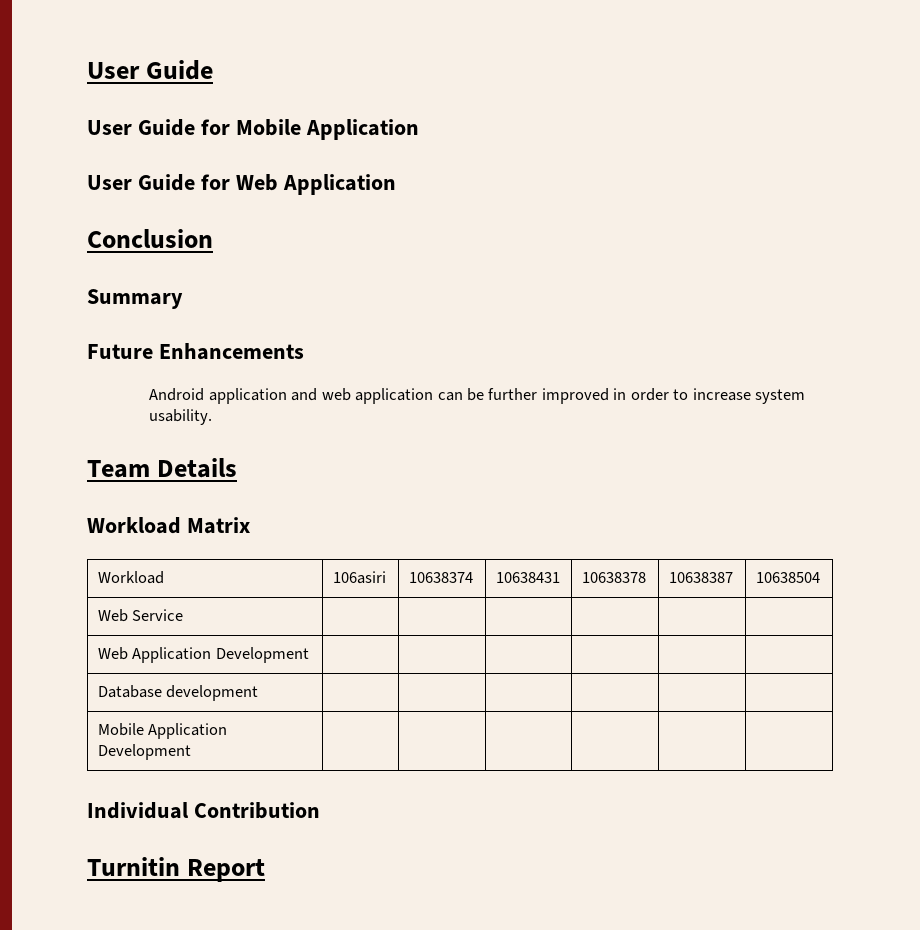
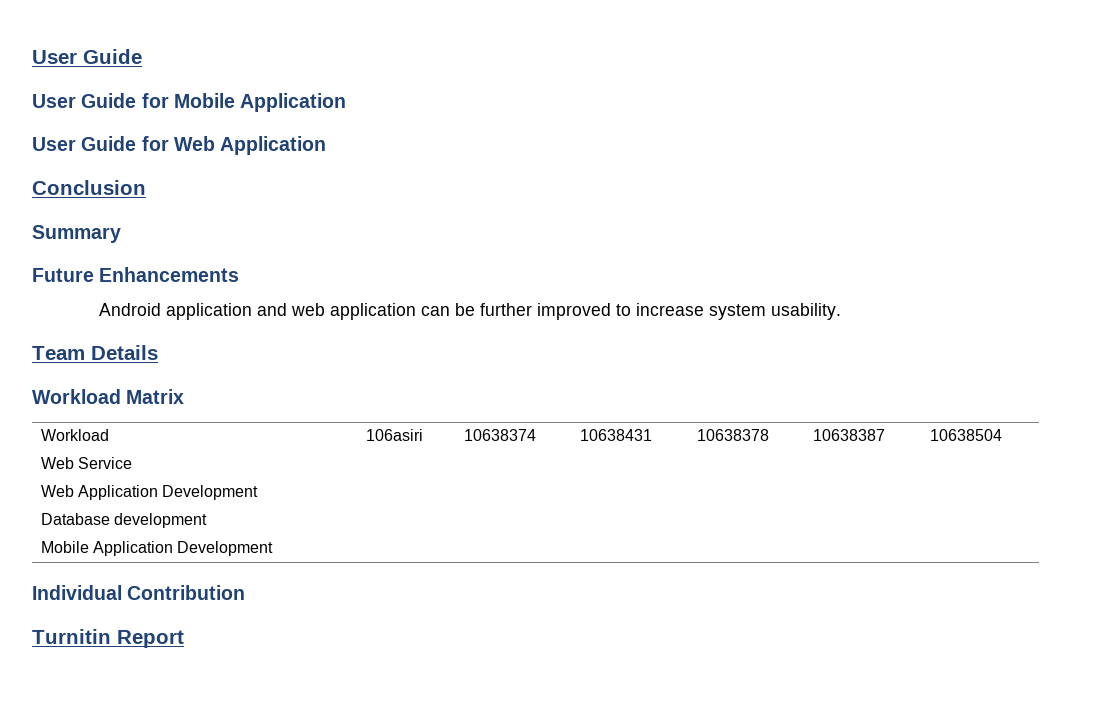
- Android application and web application can be further improved in order to increase system usability.
+ Android application and web application can be further improved to increase system usability.

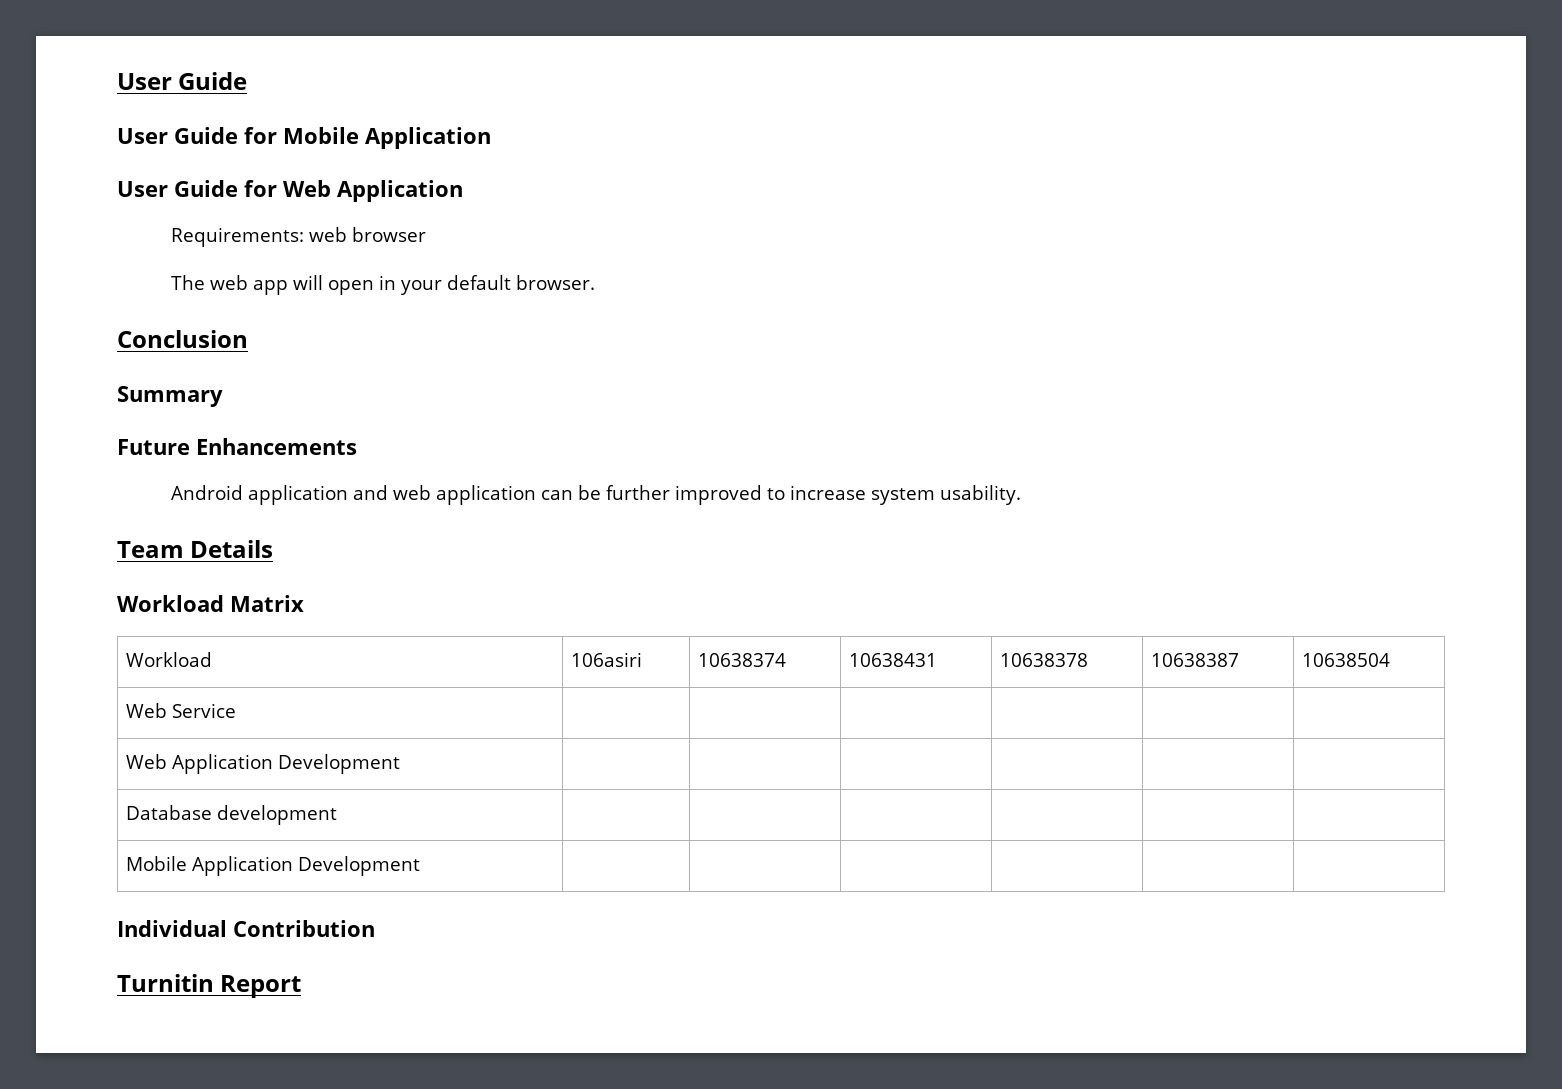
+ Requirements: web browser
+ The web app will open in your default browser.

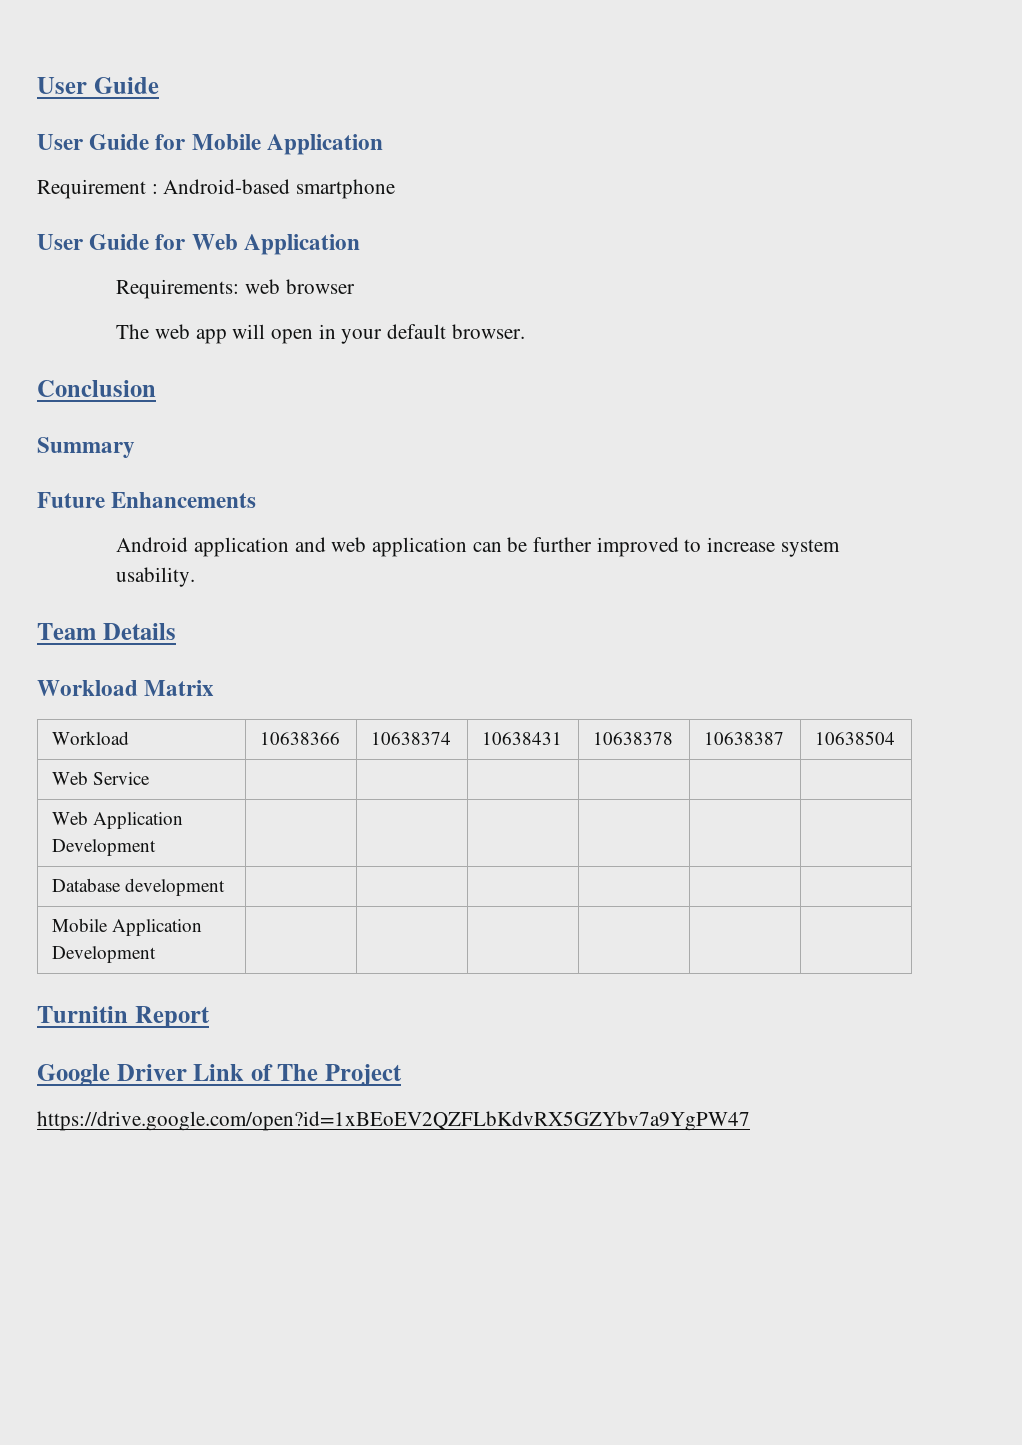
+ Requirement : Android-based smartphone
- Workload | 106asiri | 10638374 | 10638431 | 10638378 | 10638387 | 10638504
+ Workload | 10638366 | 10638374 | 10638431 | 10638378 | 10638387 | 10638504
- Individual Contribution
+ Google Driver Link of The Project
+ https://drive.google.com/open?id=1xBEoEV2QZFLbKdvRX5GZYbv7a9YgPW47

